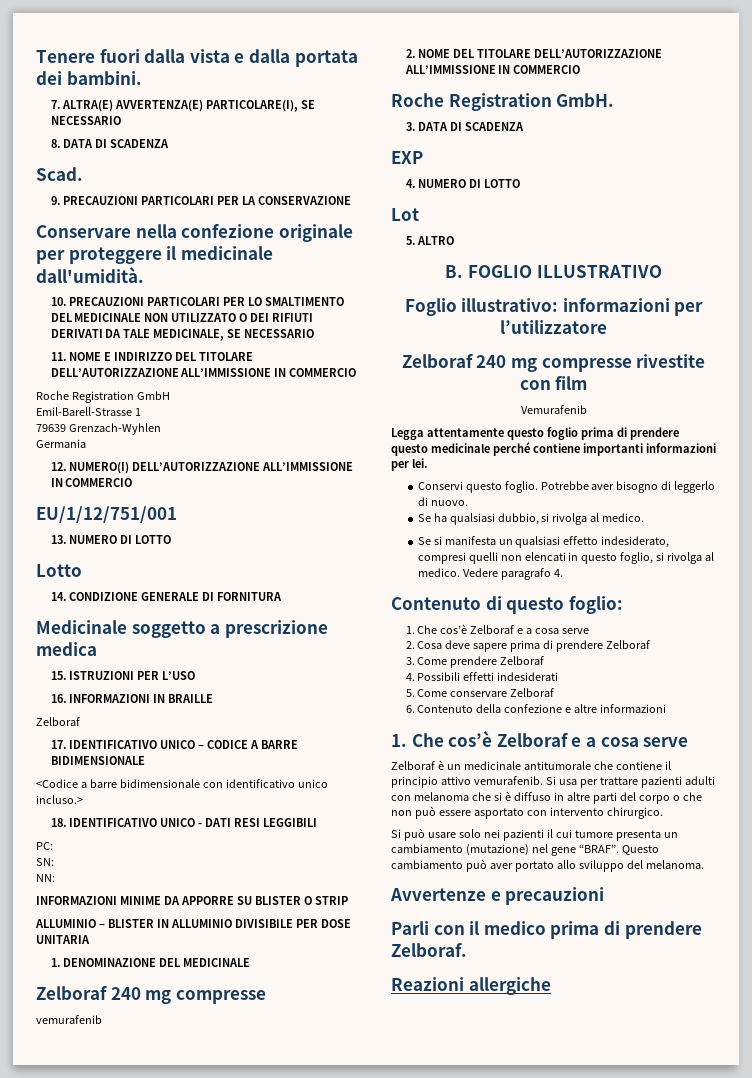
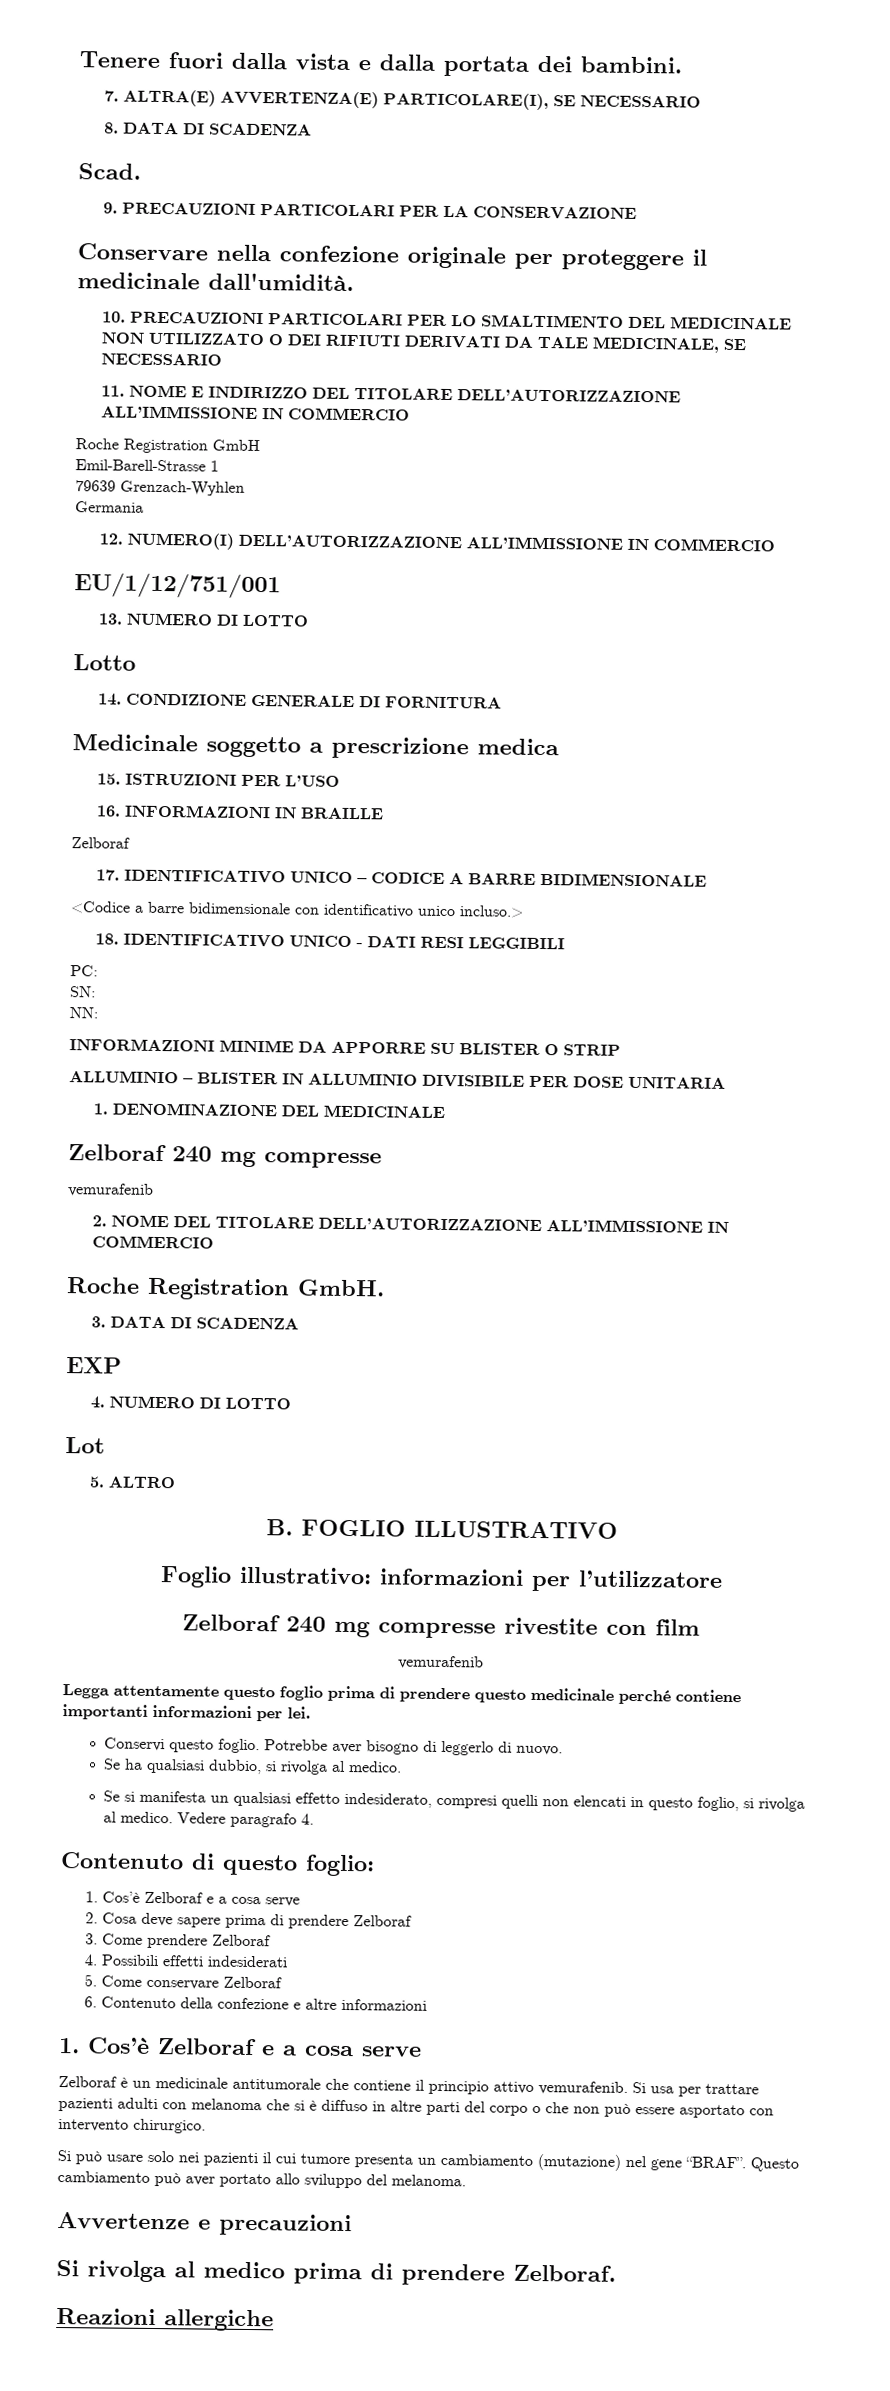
  Zelboraf 240 mg compresse rivestite con film
- Vemurafenib
+ vemurafenib
  Contenuto di questo foglio:
- 1. Che cos’è Zelboraf e a cosa serve
+ 1. Cos’è Zelboraf e a cosa serve
  6. Contenuto della confezione e altre informazioni
- 1. Che cos’è Zelboraf e a cosa serve
+ 1. Cos’è Zelboraf e a cosa serve
- Parli con il medico prima di prendere Zelboraf.
+ Si rivolga al medico prima di prendere Zelboraf.

